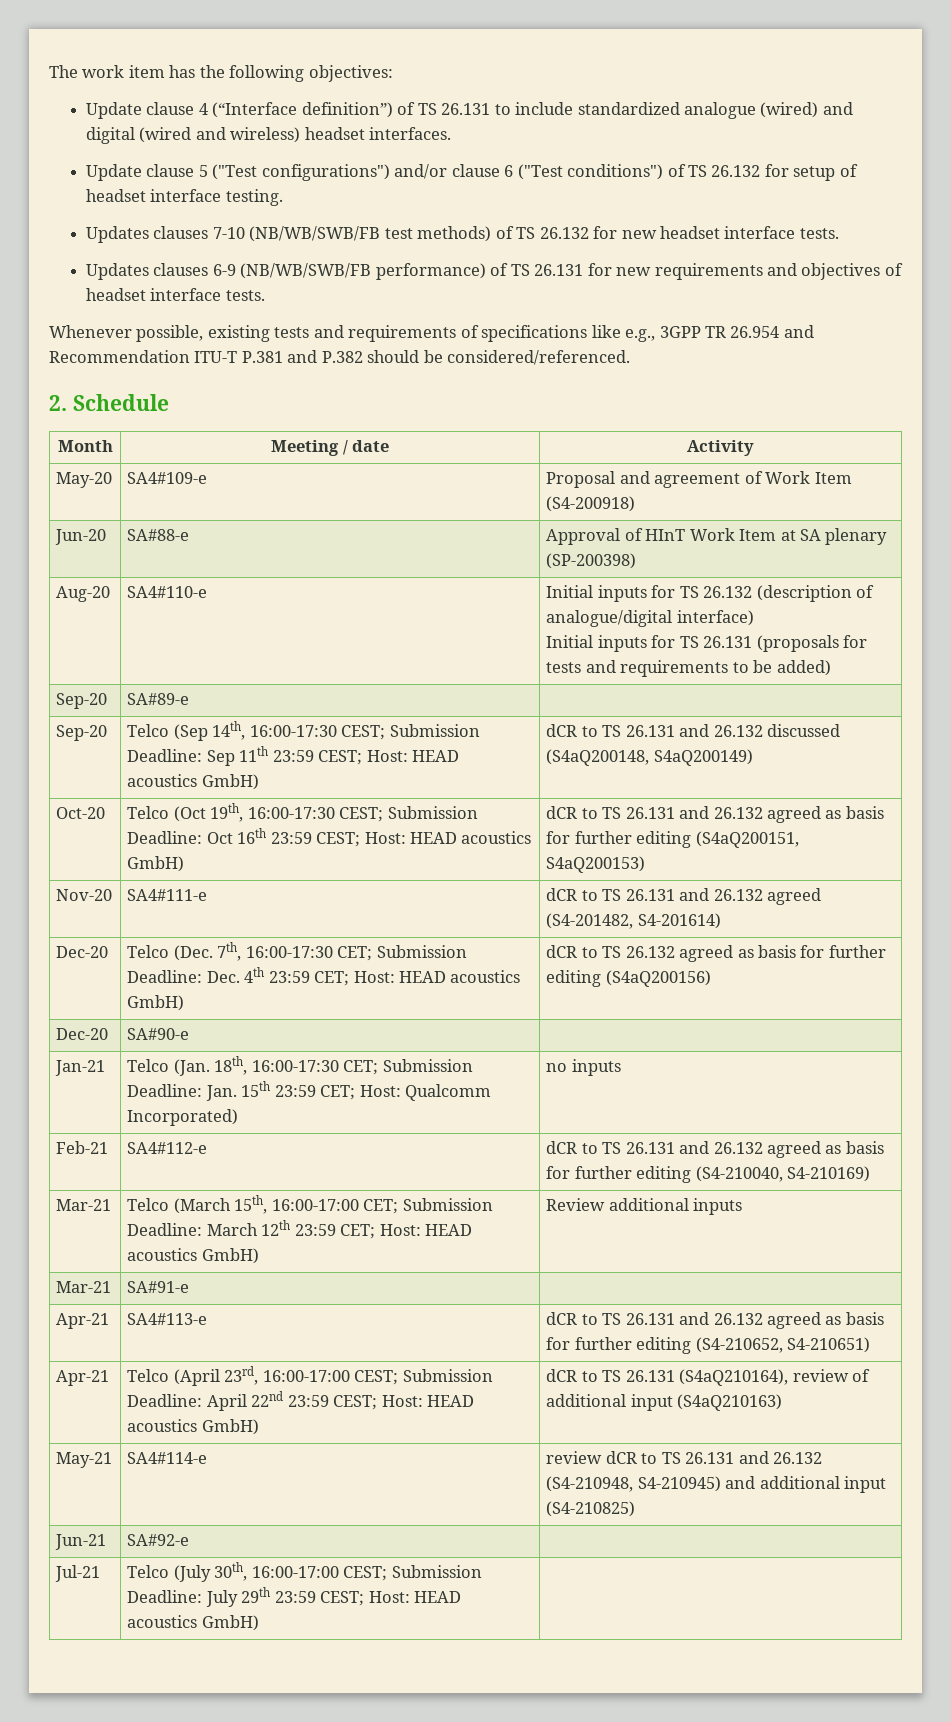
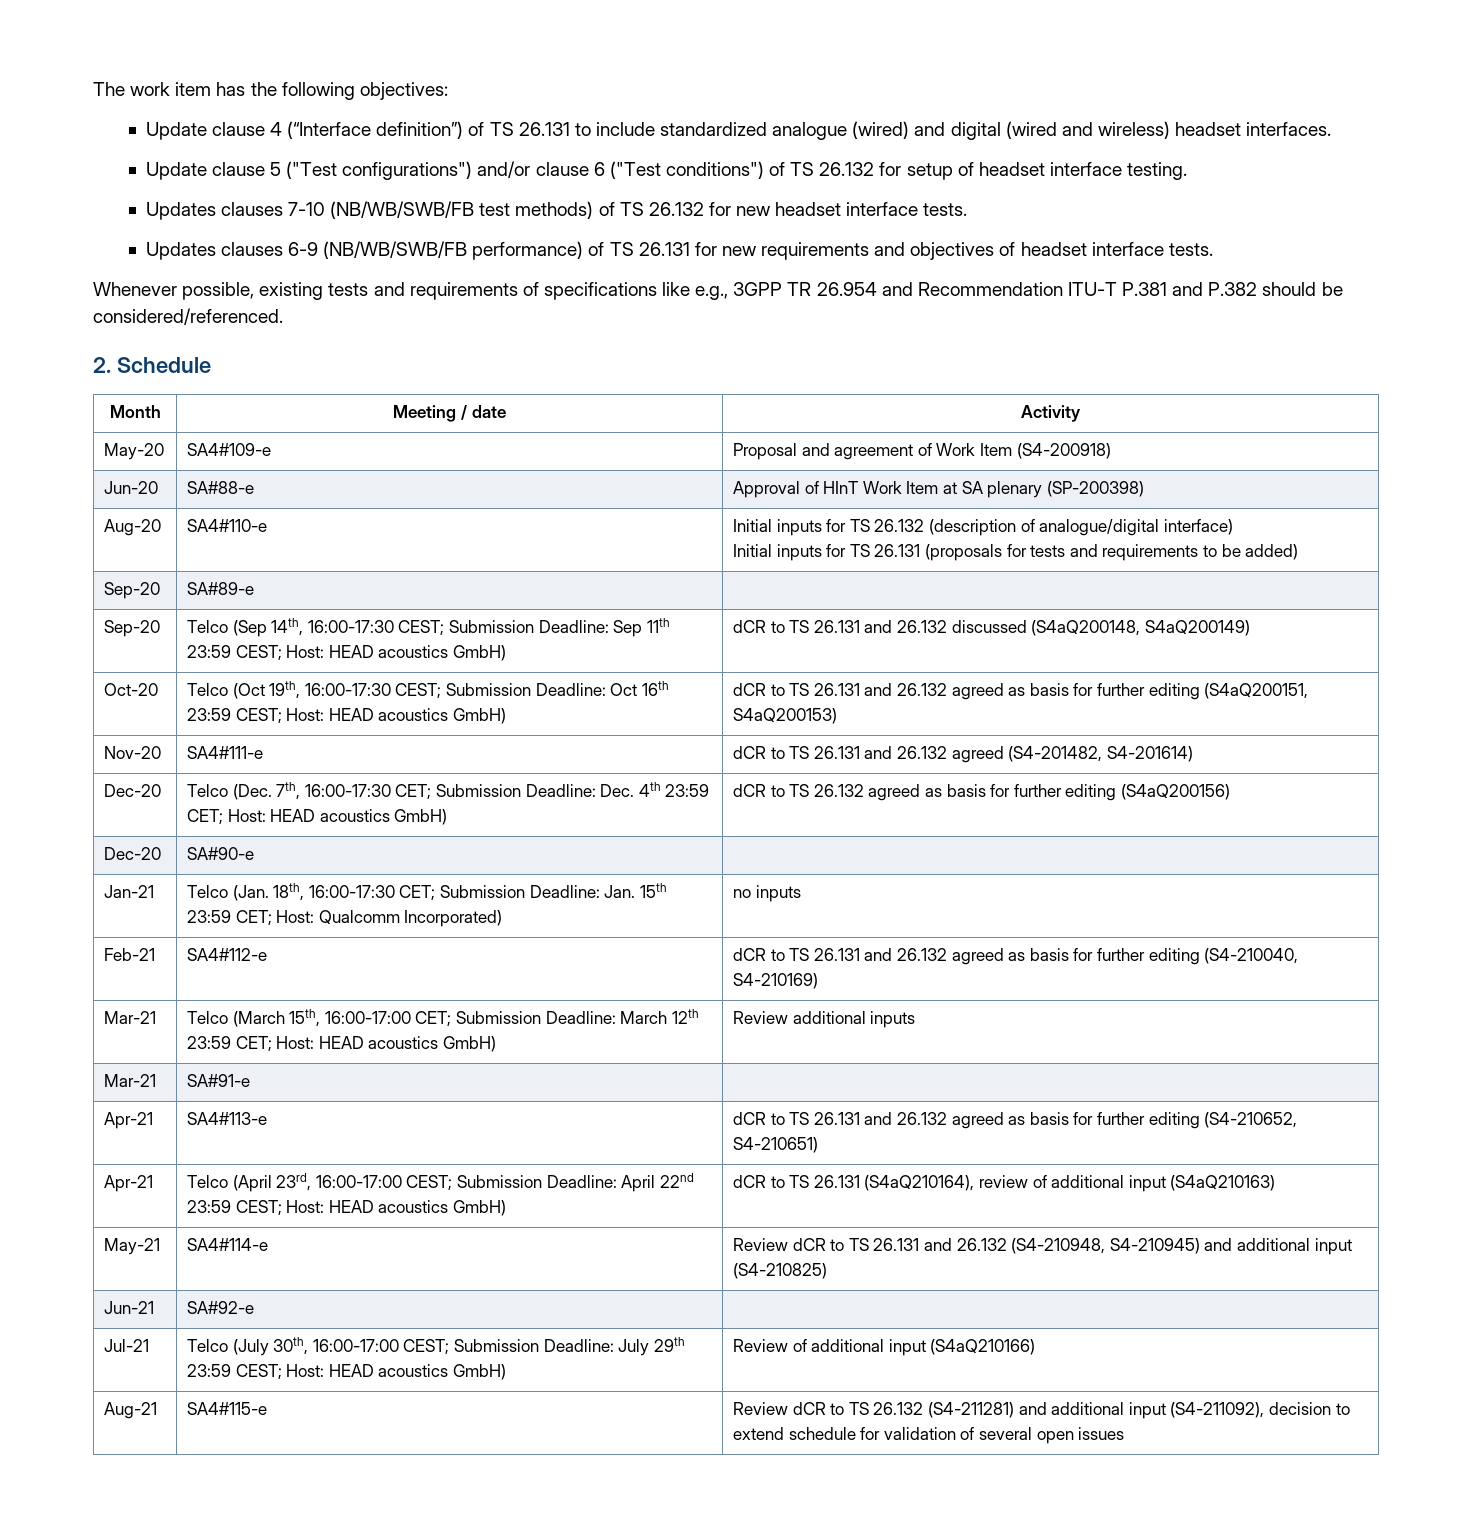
- May-21 | SA4#114-e | review dCR to TS 26.131 and 26.132 (S4-210948, S4-210945) and additional input (S4-210825)
+ May-21 | SA4#114-e | Review dCR to TS 26.131 and 26.132 (S4-210948, S4-210945) and additional input (S4-210825)
- Jul-21 | Telco (July 30th, 16:00-17:00 CEST; Submission Deadline: July 29th 23:59 CEST; Host: HEAD acoustics GmbH) |
+ Jul-21 | Telco (July 30th, 16:00-17:00 CEST; Submission Deadline: July 29th 23:59 CEST; Host: HEAD acoustics GmbH) | Review of additional input (S4aQ210166)
+ Aug-21 | SA4#115-e | Review dCR to TS 26.132 (S4-211281) and additional input (S4-211092), decision to extend schedule for validation of several open issues

